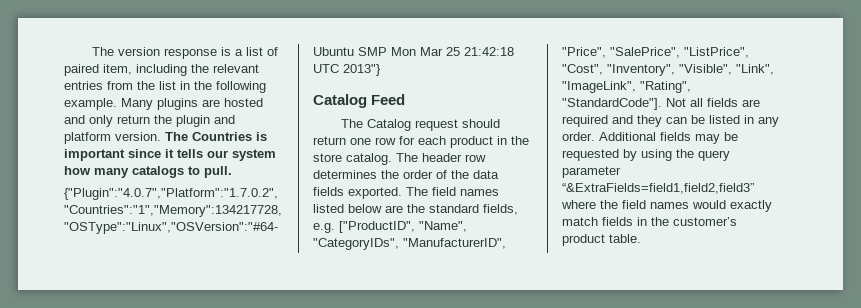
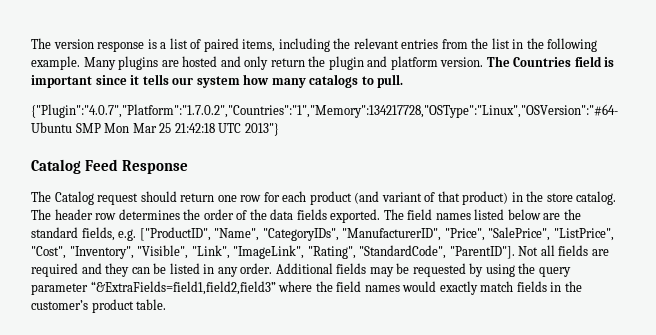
- The version response is a list of paired item, including the relevant entries from the list in the following example.
+ The version response is a list of paired items, including the relevant entries from the list in the following example.
- The Countries is important since it tells our system how many catalogs to pull.
+ The Countries field is important since it tells our system how many catalogs to pull.
- Catalog Feed
+ Catalog Feed Response
- The Catalog request should return one row for each product in the store catalog.
+ The Catalog request should return one row for each product (and variant of that product) in the store catalog.
- The field names listed below are the standard fields, e.g. ["ProductID", "Name", "CategoryIDs", "ManufacturerID", "Price", "SalePrice", "ListPrice", "Cost", "Inventory", "Visible", "Link", "ImageLink", "Rating", "StandardCode"].
+ The field names listed below are the standard fields, e.g. ["ProductID", "Name", "CategoryIDs", "ManufacturerID", "Price", "SalePrice", "ListPrice", "Cost", "Inventory", "Visible", "Link", "ImageLink", "Rating", "StandardCode", "ParentID"].

